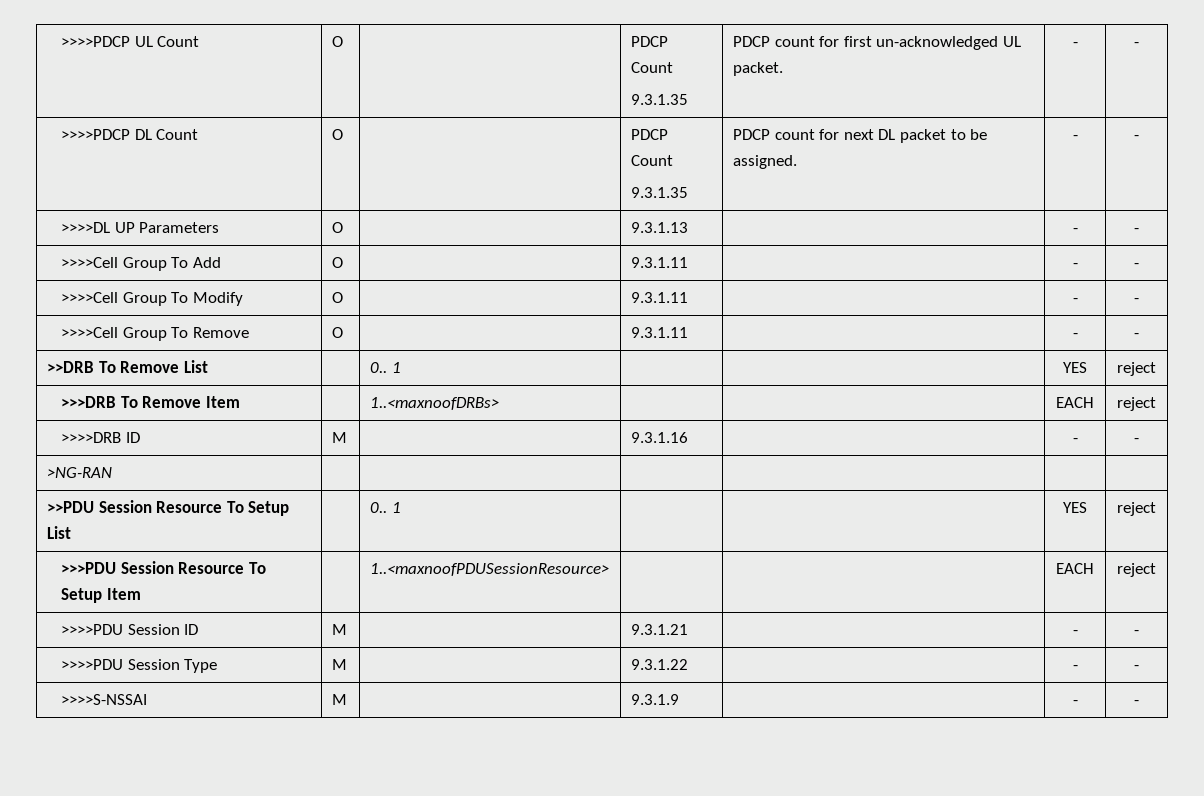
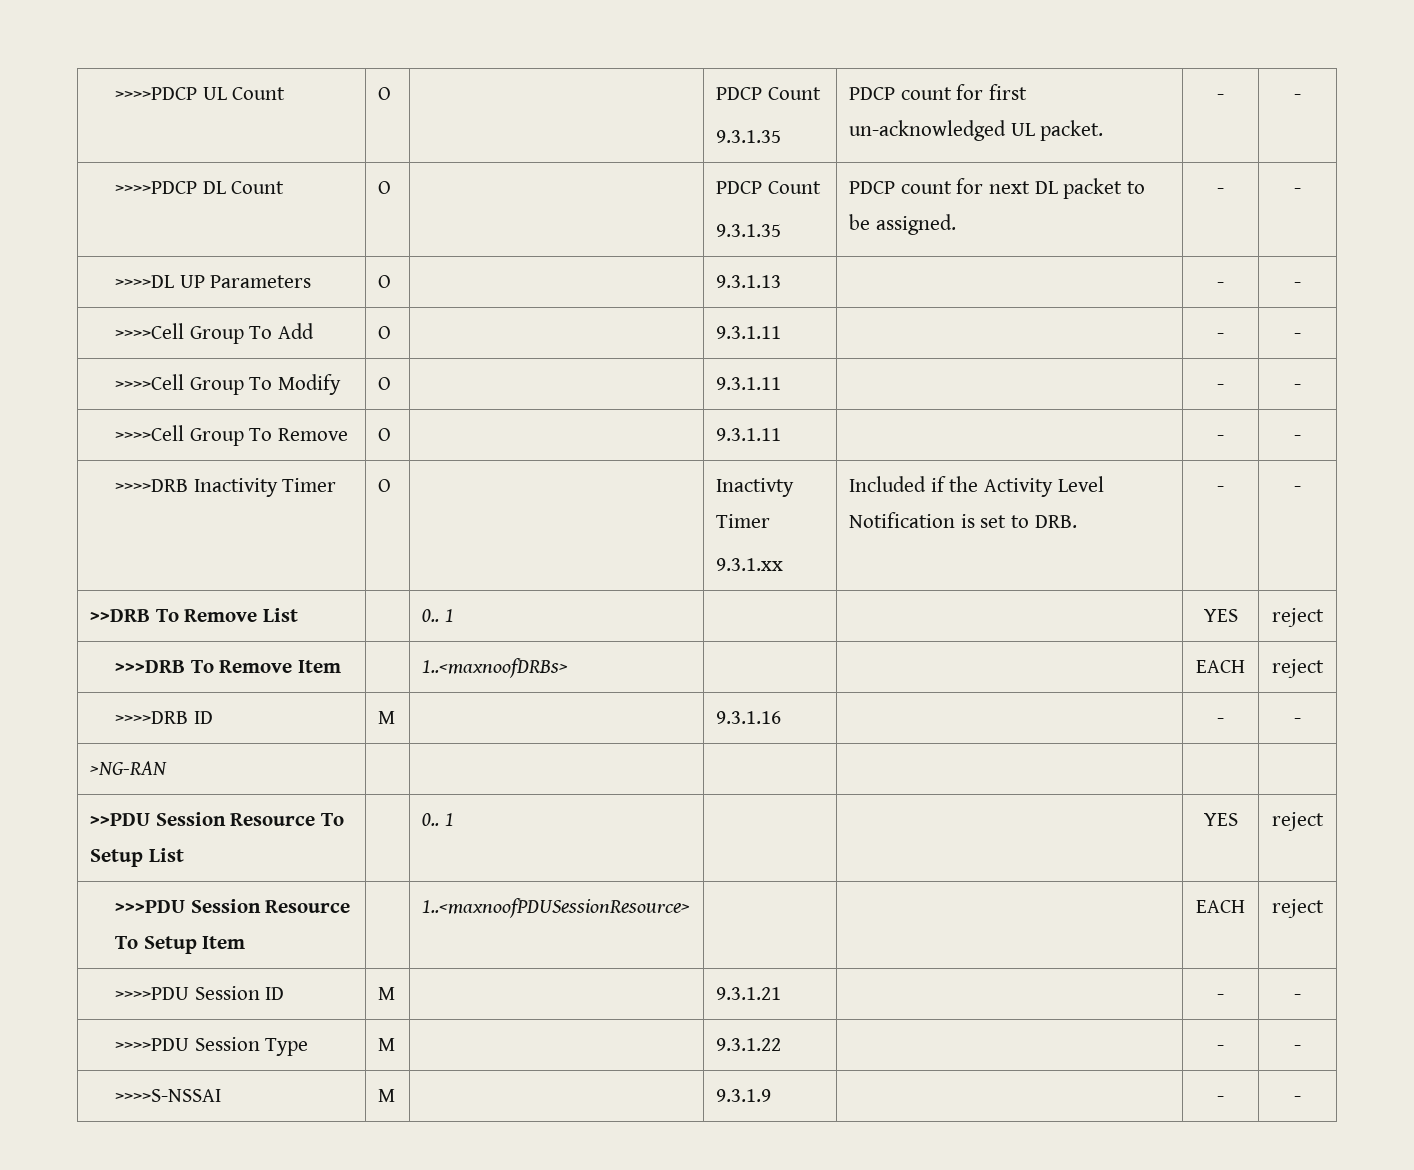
+ >>>>DRB Inactivity Timer | O | | Inactivty Timer
+ 9.3.1.xx | Included if the Activity Level Notification is set to DRB. | - | -

